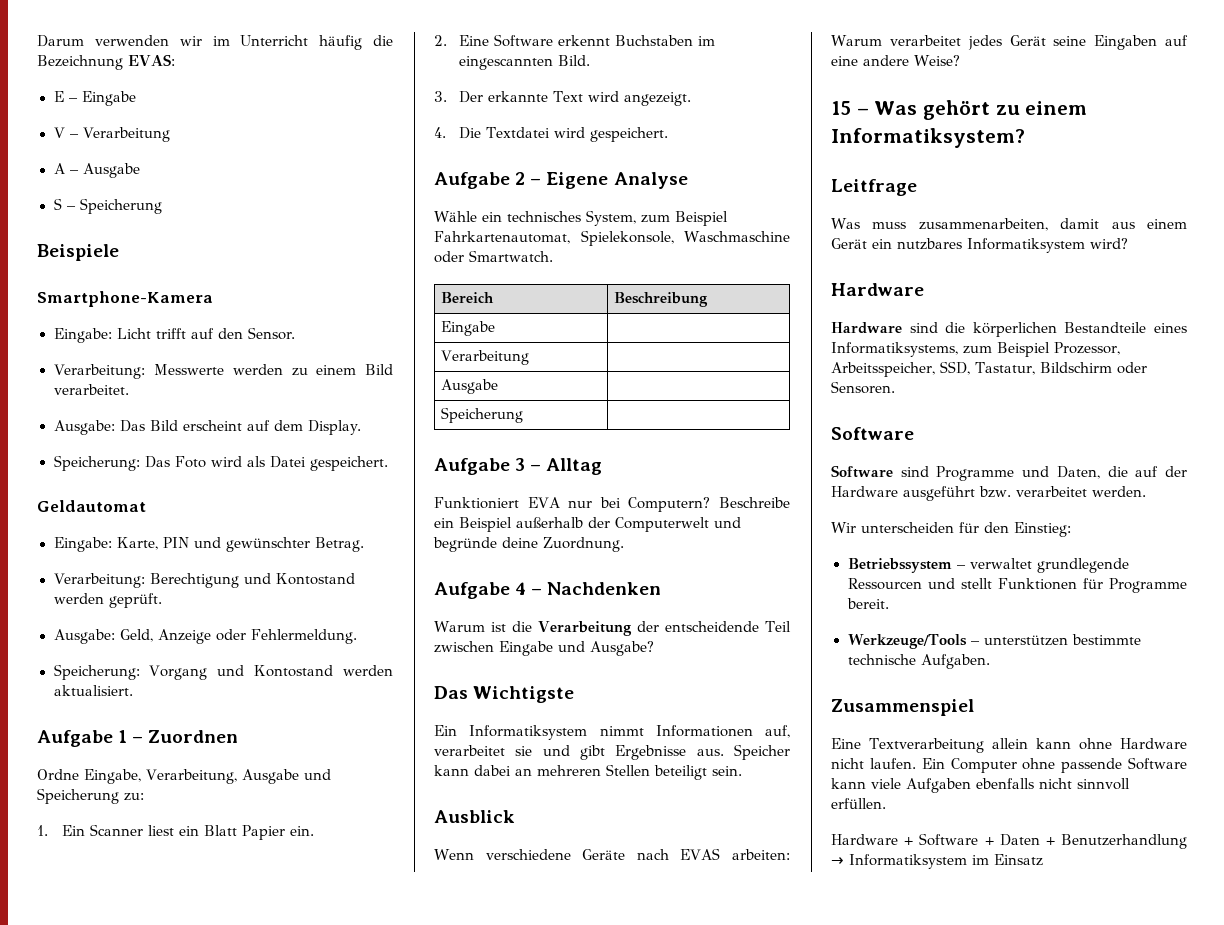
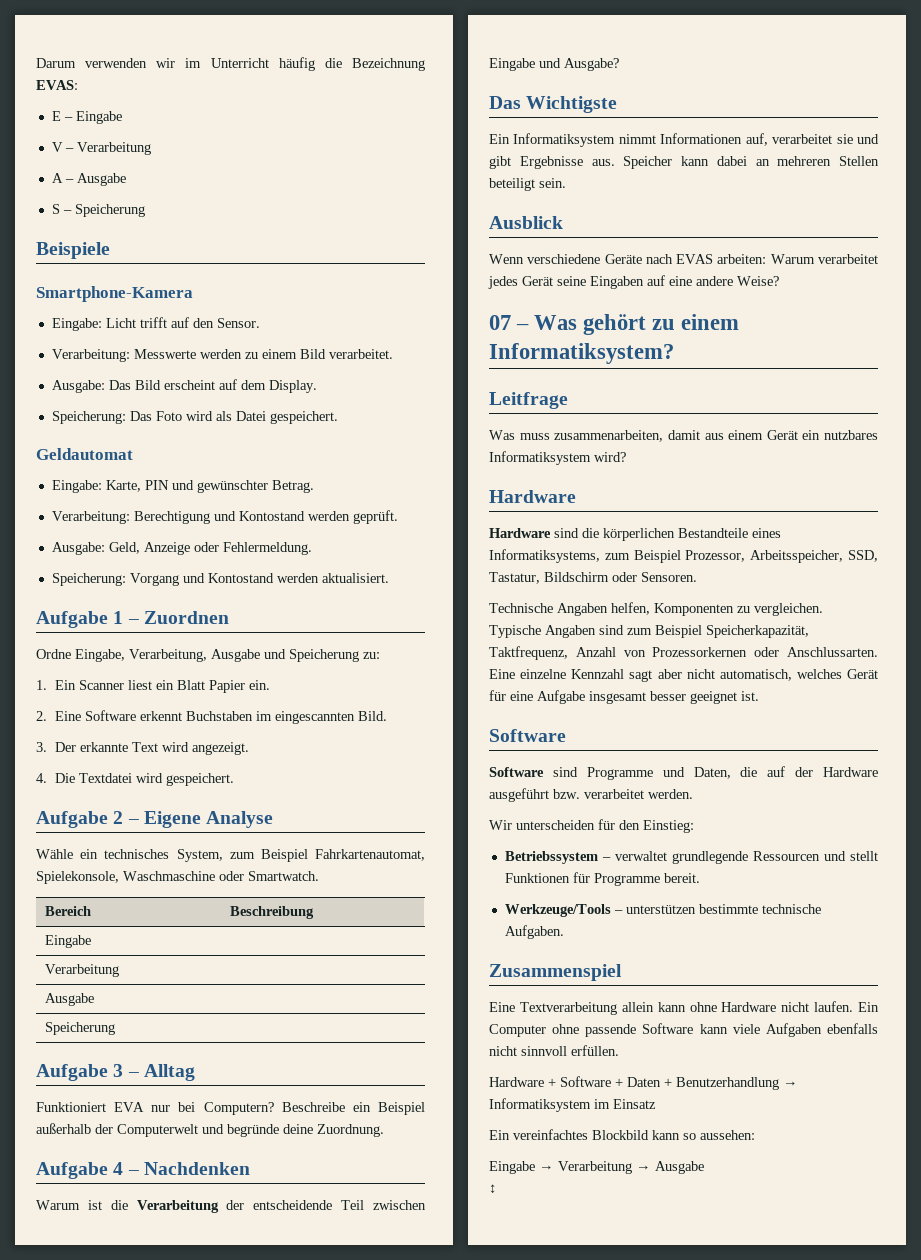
- 15 – Was gehört zu einem Informatiksystem?
+ 07 – Was gehört zu einem Informatiksystem?
+ Technische Angaben helfen, Komponenten zu vergleichen. Typische Angaben sind zum Beispiel Speicherkapazität, Taktfrequenz, Anzahl von Prozessorkernen oder Anschlussarten. Eine einzelne Kennzahl sagt aber nicht automatisch, welches Gerät für eine Aufgabe insgesamt besser geeignet ist.
+ Ein vereinfachtes Blockbild kann so aussehen:
+ Eingabe → Verarbeitung → Ausgabe
+ ↕

